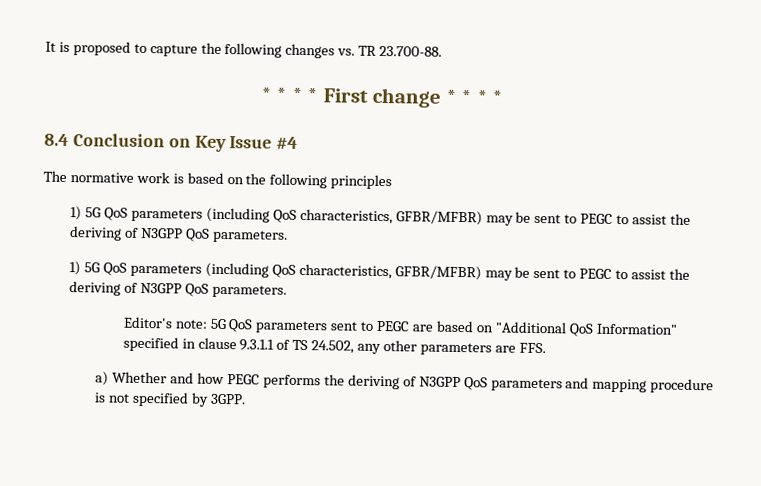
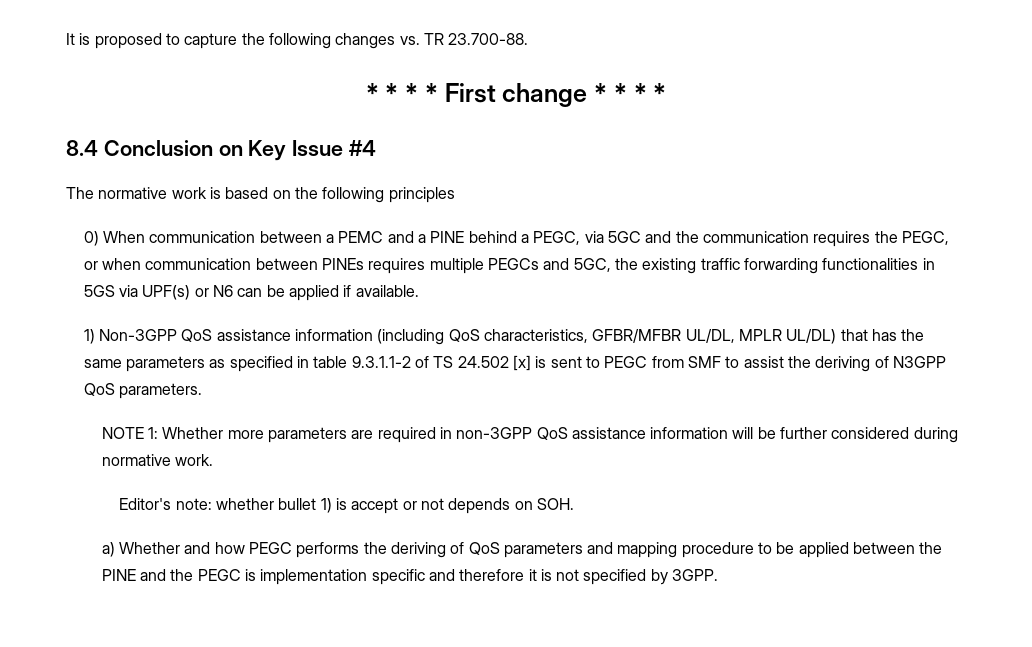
  The normative work is based on the following principles
- 1) 5G QoS parameters (including QoS characteristics, GFBR/MFBR) may be sent to PEGC to assist the deriving of N3GPP QoS parameters.
- 1) 5G QoS parameters (including QoS characteristics, GFBR/MFBR) may be sent to PEGC to assist the deriving of N3GPP QoS parameters.
- Editor's note: 5G QoS parameters sent to PEGC are based on "Additional QoS Information" specified in clause 9.3.1.1 of TS 24.502, any other parameters are FFS.
+ 0) When communication between a PEMC and a PINE behind a PEGC, via 5GC and the communication requires the PEGC, or when communication between PINEs requires multiple PEGCs and 5GC, the existing traffic forwarding functionalities in 5GS via UPF(s) or N6 can be applied if available.
+ 1) Non-3GPP QoS assistance information (including QoS characteristics, GFBR/MFBR UL/DL, MPLR UL/DL) that has the same parameters as specified in table 9.3.1.1-2 of TS 24.502 [x] is sent to PEGC from SMF to assist the deriving of N3GPP QoS parameters.
+ NOTE 1: Whether more parameters are required in non-3GPP QoS assistance information will be further considered during normative work.
+ Editor's note: whether bullet 1) is accept or not depends on SOH.
- a) Whether and how PEGC performs the deriving of N3GPP QoS parameters and mapping procedure is not specified by 3GPP.
+ a) Whether and how PEGC performs the deriving of QoS parameters and mapping procedure to be applied between the PINE and the PEGC is implementation specific and therefore it is not specified by 3GPP.

